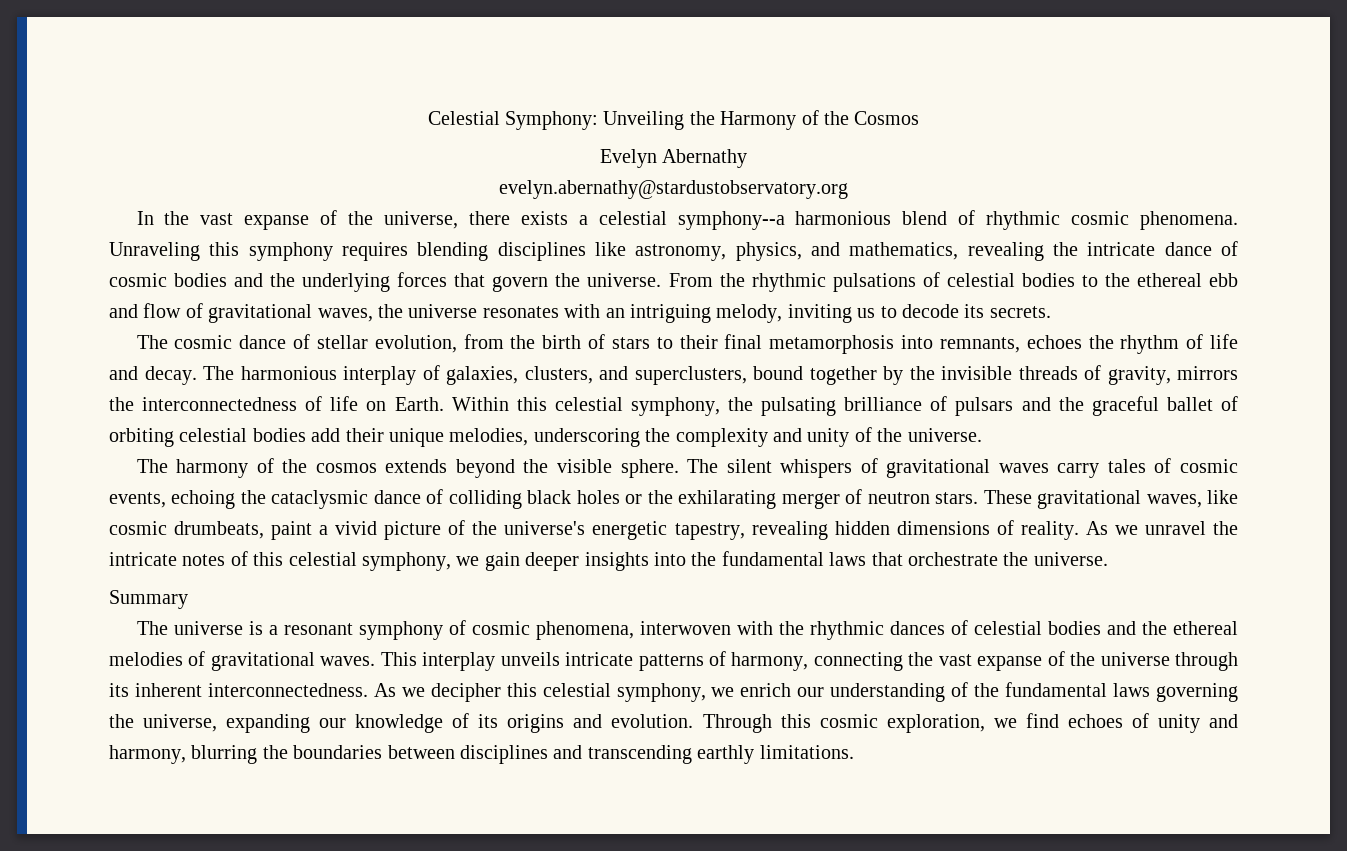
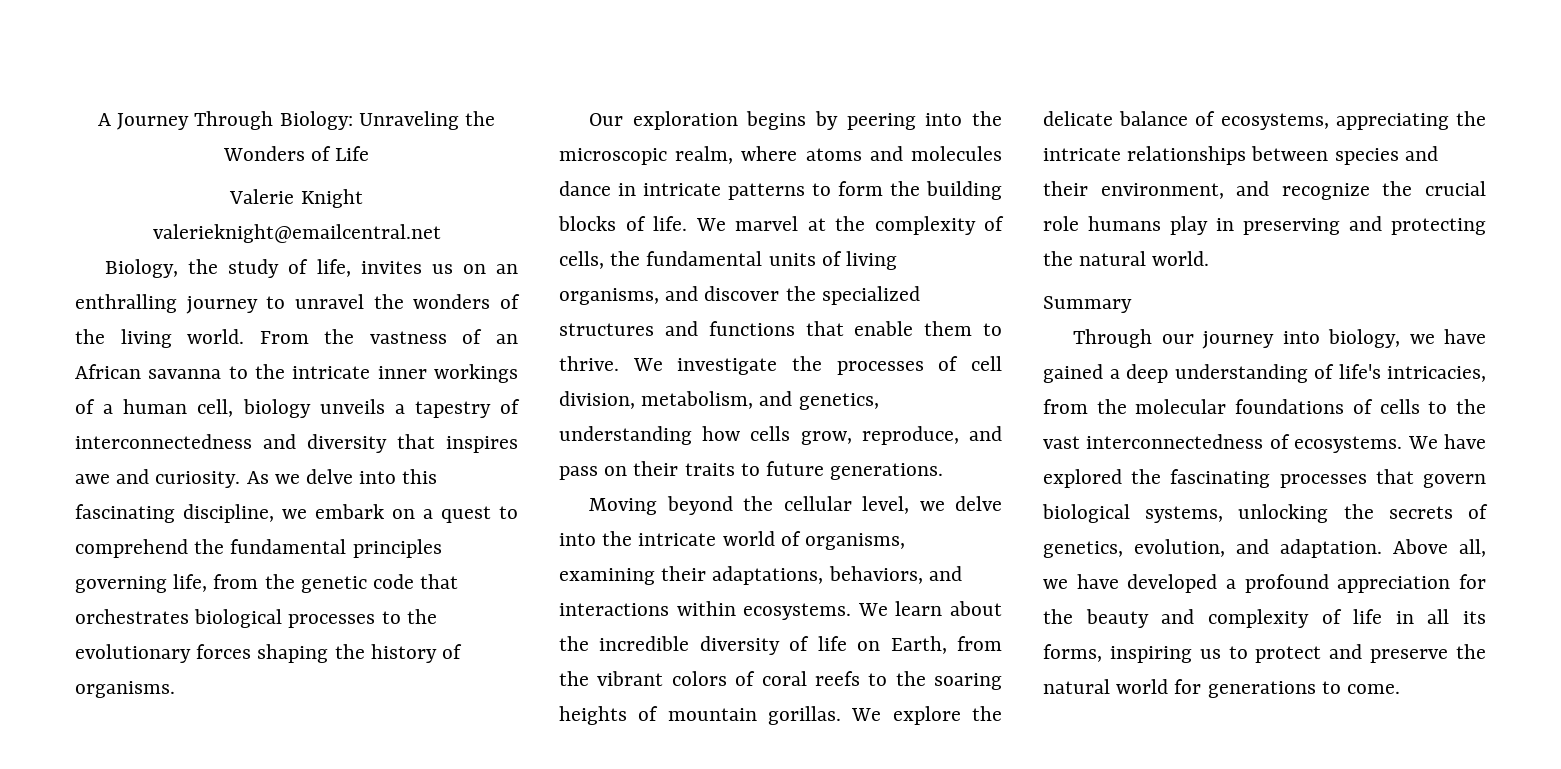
- Celestial Symphony: Unveiling the Harmony of the Cosmos
- Evelyn Abernathy
- evelyn.abernathy@stardustobservatory.org
- In the vast expanse of the universe, there exists a celestial symphony--a harmonious blend of rhythmic cosmic phenomena. Unraveling this symphony requires blending disciplines like astronomy, physics, and mathematics, revealing the intricate dance of cosmic bodies and the underlying forces that govern the universe. From the rhythmic pulsations of celestial bodies to the ethereal ebb and flow of gravitational waves, the universe resonates with an intriguing melody, inviting us to decode its secrets.
- The cosmic dance of stellar evolution, from the birth of stars to their final metamorphosis into remnants, echoes the rhythm of life and decay. The harmonious interplay of galaxies, clusters, and superclusters, bound together by the invisible threads of gravity, mirrors the interconnectedness of life on Earth. Within this celestial symphony, the pulsating brilliance of pulsars and the graceful ballet of orbiting celestial bodies add their unique melodies, underscoring the complexity and unity of the universe.
- The harmony of the cosmos extends beyond the visible sphere. The silent whispers of gravitational waves carry tales of cosmic events, echoing the cataclysmic dance of colliding black holes or the exhilarating merger of neutron stars. These gravitational waves, like cosmic drumbeats, paint a vivid picture of the universe's energetic tapestry, revealing hidden dimensions of reality. As we unravel the intricate notes of this celestial symphony, we gain deeper insights into the fundamental laws that orchestrate the universe.
+ A Journey Through Biology: Unraveling the Wonders of Life
+ Valerie Knight
+ valerieknight@emailcentral.net
+ Biology, the study of life, invites us on an enthralling journey to unravel the wonders of the living world. From the vastness of an African savanna to the intricate inner workings of a human cell, biology unveils a tapestry of interconnectedness and diversity that inspires awe and curiosity. As we delve into this fascinating discipline, we embark on a quest to comprehend the fundamental principles governing life, from the genetic code that orchestrates biological processes to the evolutionary forces shaping the history of organisms.
+ Our exploration begins by peering into the microscopic realm, where atoms and molecules dance in intricate patterns to form the building blocks of life. We marvel at the complexity of cells, the fundamental units of living organisms, and discover the specialized structures and functions that enable them to thrive. We investigate the processes of cell division, metabolism, and genetics, understanding how cells grow, reproduce, and pass on their traits to future generations.
+ Moving beyond the cellular level, we delve into the intricate world of organisms, examining their adaptations, behaviors, and interactions within ecosystems. We learn about the incredible diversity of life on Earth, from the vibrant colors of coral reefs to the soaring heights of mountain gorillas. We explore the delicate balance of ecosystems, appreciating the intricate relationships between species and their environment, and recognize the crucial role humans play in preserving and protecting the natural world.
  Summary
- The universe is a resonant symphony of cosmic phenomena, interwoven with the rhythmic dances of celestial bodies and the ethereal melodies of gravitational waves. This interplay unveils intricate patterns of harmony, connecting the vast expanse of the universe through its inherent interconnectedness. As we decipher this celestial symphony, we enrich our understanding of the fundamental laws governing the universe, expanding our knowledge of its origins and evolution. Through this cosmic exploration, we find echoes of unity and harmony, blurring the boundaries between disciplines and transcending earthly limitations.
+ Through our journey into biology, we have gained a deep understanding of life's intricacies, from the molecular foundations of cells to the vast interconnectedness of ecosystems. We have explored the fascinating processes that govern biological systems, unlocking the secrets of genetics, evolution, and adaptation. Above all, we have developed a profound appreciation for the beauty and complexity of life in all its forms, inspiring us to protect and preserve the natural world for generations to come.

